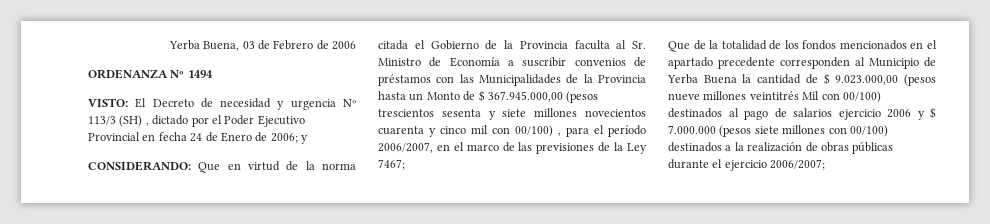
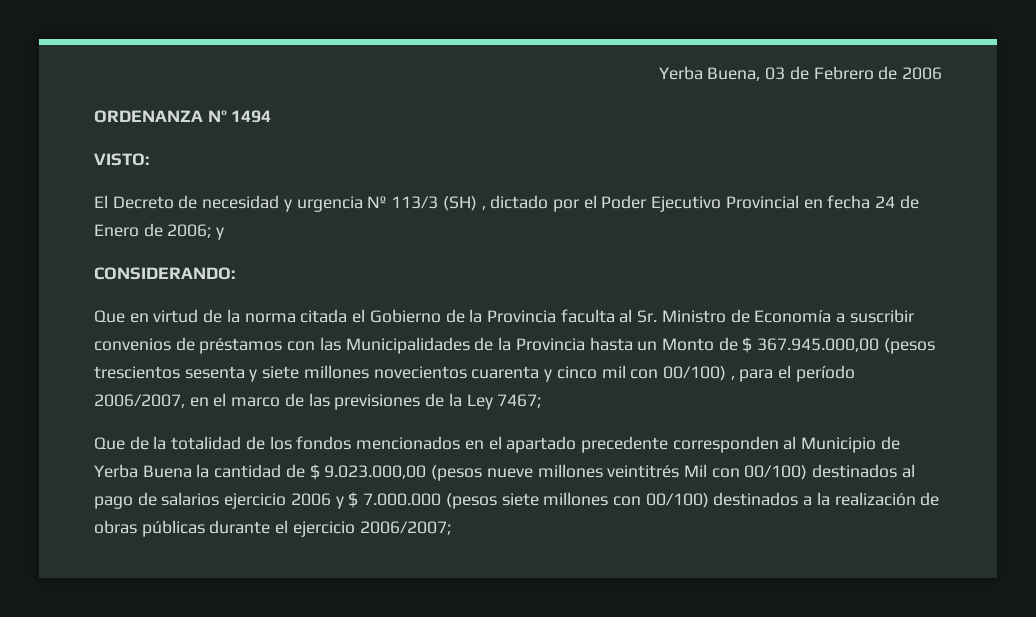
- VISTO: El Decreto de necesidad y urgencia Nº 113/3 (SH) , dictado por el Poder Ejecutivo Provincial en fecha 24 de Enero de 2006; y
+ VISTO:
+ El Decreto de necesidad y urgencia Nº 113/3 (SH) , dictado por el Poder Ejecutivo Provincial en fecha 24 de Enero de 2006; y
- CONSIDERANDO: Que en virtud de la norma citada el Gobierno de la Provincia faculta al Sr. Ministro de Economía a suscribir convenios de préstamos con las Municipalidades de la Provincia hasta un Monto de $ 367.945.000,00 (pesos trescientos sesenta y siete millones novecientos cuarenta y cinco mil con 00/100) , para el período 2006/2007, en el marco de las previsiones de la Ley 7467;
+ CONSIDERANDO:
+ Que en virtud de la norma citada el Gobierno de la Provincia faculta al Sr. Ministro de Economía a suscribir convenios de préstamos con las Municipalidades de la Provincia hasta un Monto de $ 367.945.000,00 (pesos trescientos sesenta y siete millones novecientos cuarenta y cinco mil con 00/100) , para el período 2006/2007, en el marco de las previsiones de la Ley 7467;

